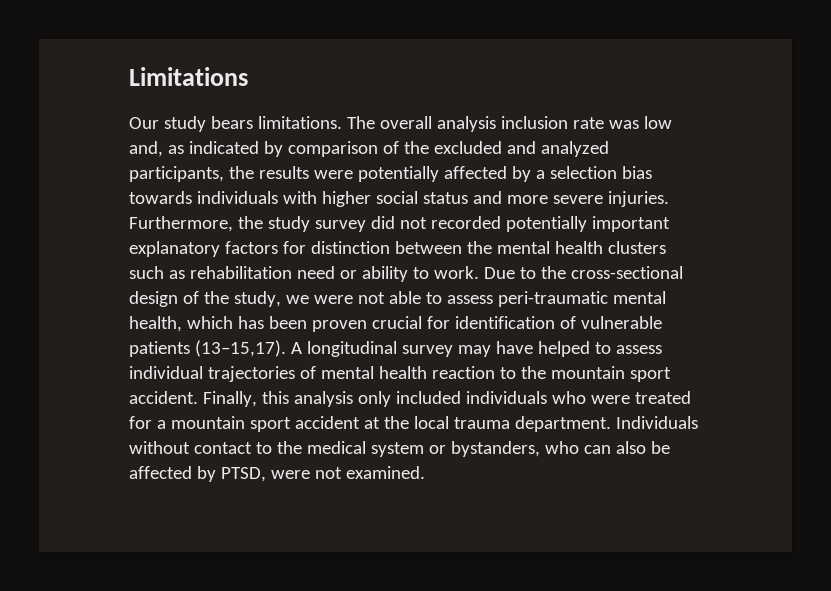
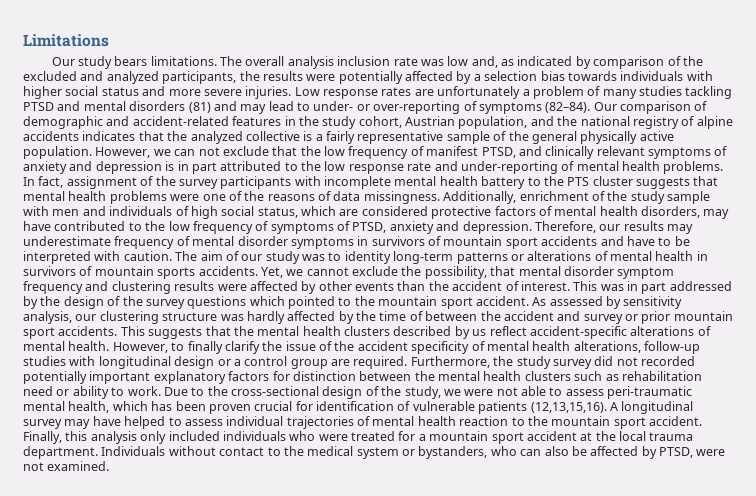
+ Low response rates are unfortunately a problem of many studies tackling PTSD and mental disorders (81) and may lead to under- or over-reporting of symptoms (82–84). Our comparison of demographic and accident-related features in the study cohort, Austrian population, and the national registry of alpine accidents indicates that the analyzed collective is a fairly representative sample of the general physically active population. However, we can not exclude that the low frequency of manifest PTSD, and clinically relevant symptoms of anxiety and depression is in part attributed to the low response rate and under-reporting of mental health problems. In fact, assignment of the survey participants with incomplete mental health battery to the PTS cluster suggests that mental health problems were one of the reasons of data missingness. Additionally, enrichment of the study sample with men and individuals of high social status, which are considered protective factors of mental health disorders, may have contributed to the low frequency of symptoms of PTSD, anxiety and depression. Therefore, our results may underestimate frequency of mental disorder symptoms in survivors of mountain sport accidents and have to be interpreted with caution. The aim of our study was to identity long-term patterns or alterations of mental health in survivors of mountain sports accidents. Yet, we cannot exclude the possibility, that mental disorder symptom frequency and clustering results were affected by other events than the accident of interest. This was in part addressed by the design of the survey questions which pointed to the mountain sport accident. As assessed by sensitivity analysis, our clustering structure was hardly affected by the time of between the accident and survey or prior mountain sport accidents. This suggests that the mental health clusters described by us reflect accident-specific alterations of mental health. However, to finally clarify the issue of the accident specificity of mental health alterations, follow-up studies with longitudinal design or a control group are required.
- Due to the cross-sectional design of the study, we were not able to assess peri-traumatic mental health, which has been proven crucial for identification of vulnerable patients (13–15,17).
+ Due to the cross-sectional design of the study, we were not able to assess peri-traumatic mental health, which has been proven crucial for identification of vulnerable patients (12,13,15,16).

